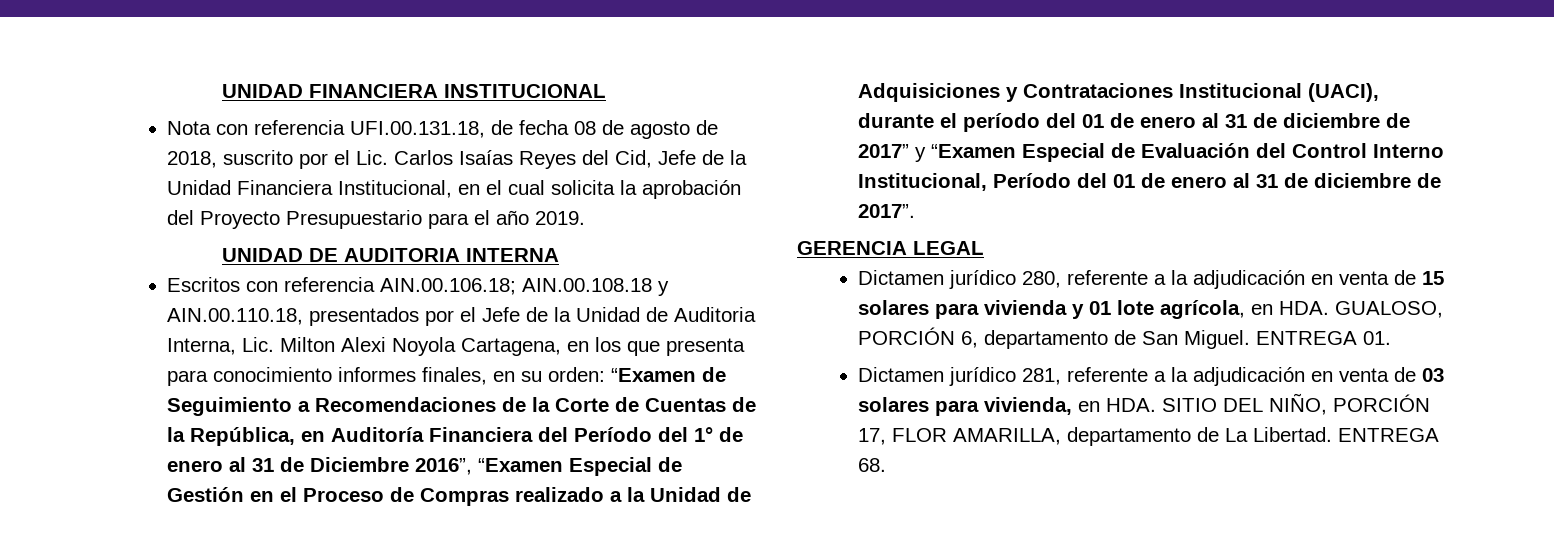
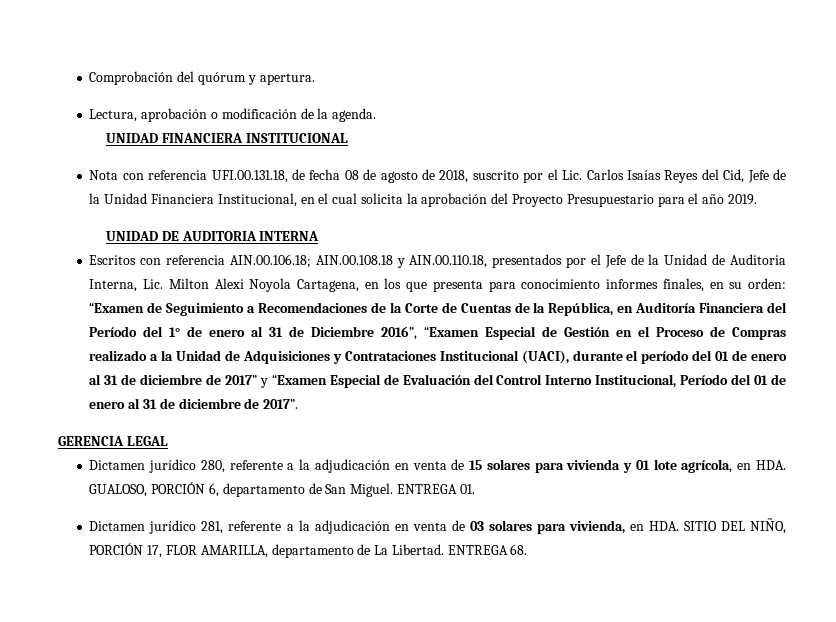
+ Comprobación del quórum y apertura.
+ Lectura, aprobación o modificación de la agenda.

